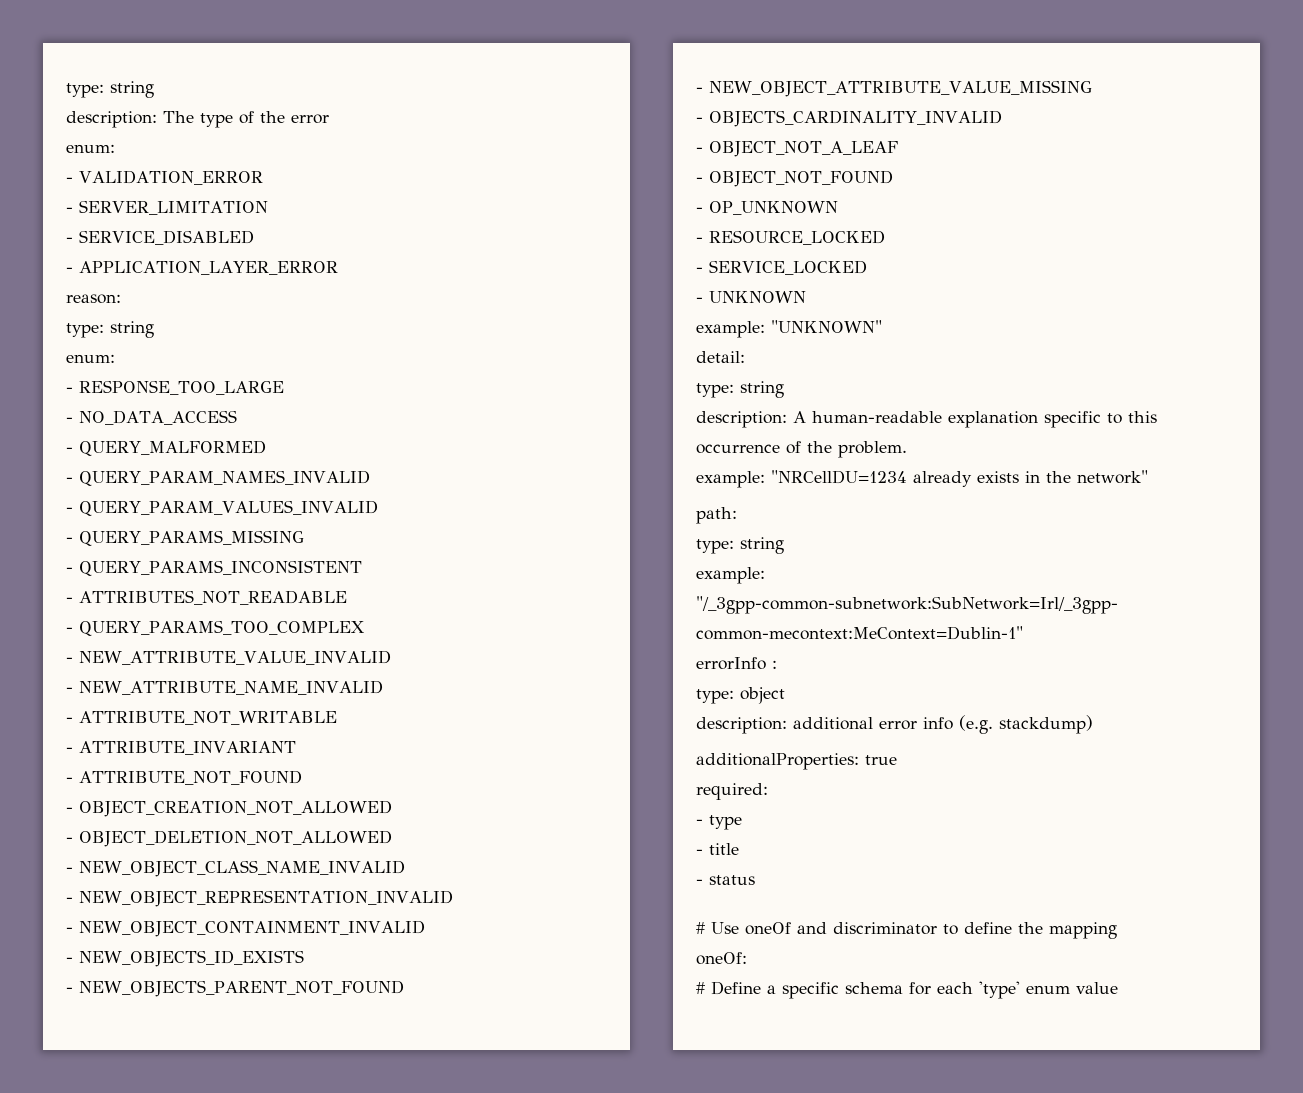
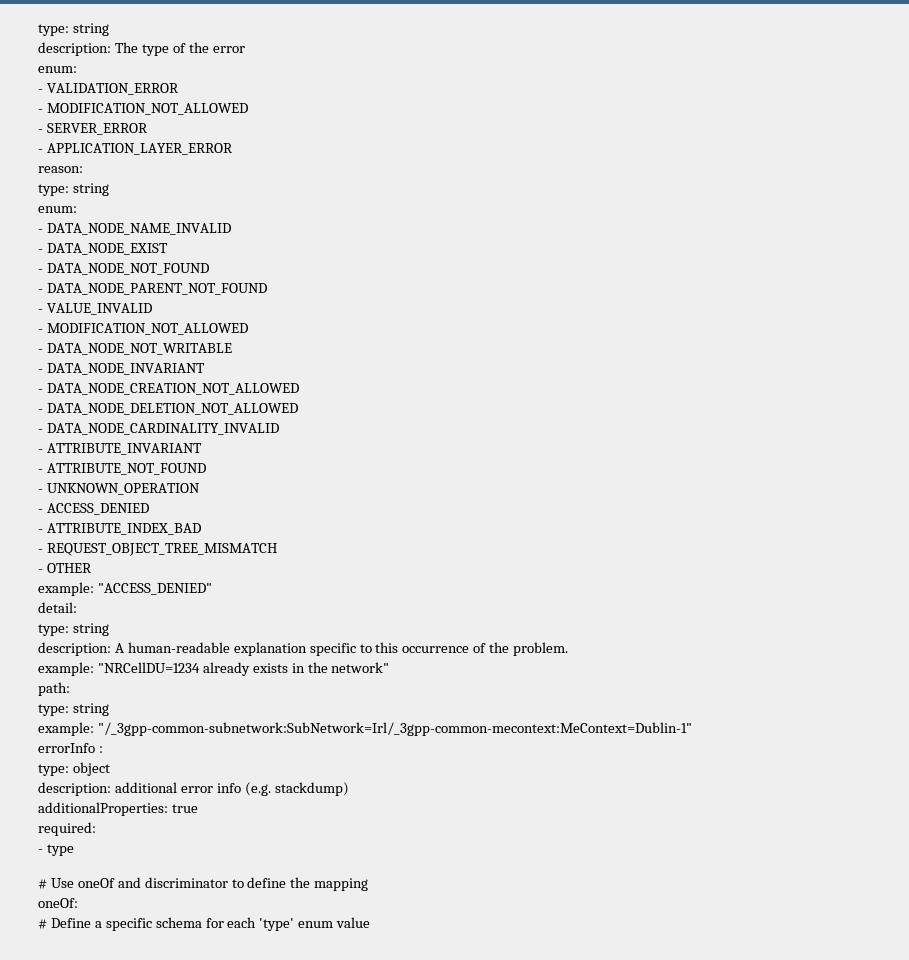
  - VALIDATION_ERROR
- - SERVER_LIMITATION
- - SERVICE_DISABLED
+ - MODIFICATION_NOT_ALLOWED
+ - SERVER_ERROR
- - RESPONSE_TOO_LARGE
- - NO_DATA_ACCESS
- - QUERY_MALFORMED
- - QUERY_PARAM_NAMES_INVALID
- - QUERY_PARAM_VALUES_INVALID
- - QUERY_PARAMS_MISSING
- - QUERY_PARAMS_INCONSISTENT
- - ATTRIBUTES_NOT_READABLE
- - QUERY_PARAMS_TOO_COMPLEX
- - NEW_ATTRIBUTE_VALUE_INVALID
- - NEW_ATTRIBUTE_NAME_INVALID
- - ATTRIBUTE_NOT_WRITABLE
+ - DATA_NODE_NAME_INVALID
+ - DATA_NODE_EXIST
+ - DATA_NODE_NOT_FOUND
+ - DATA_NODE_PARENT_NOT_FOUND
+ - VALUE_INVALID
+ - MODIFICATION_NOT_ALLOWED
+ - DATA_NODE_NOT_WRITABLE
+ - DATA_NODE_INVARIANT
+ - DATA_NODE_CREATION_NOT_ALLOWED
+ - DATA_NODE_DELETION_NOT_ALLOWED
+ - DATA_NODE_CARDINALITY_INVALID
- - OBJECT_CREATION_NOT_ALLOWED
- - OBJECT_DELETION_NOT_ALLOWED
- - NEW_OBJECT_CLASS_NAME_INVALID
- - NEW_OBJECT_REPRESENTATION_INVALID
- - NEW_OBJECT_CONTAINMENT_INVALID
- - NEW_OBJECTS_ID_EXISTS
- - NEW_OBJECTS_PARENT_NOT_FOUND
- - NEW_OBJECT_ATTRIBUTE_VALUE_MISSING
- - OBJECTS_CARDINALITY_INVALID
- - OBJECT_NOT_A_LEAF
- - OBJECT_NOT_FOUND
- - OP_UNKNOWN
- - RESOURCE_LOCKED
- - SERVICE_LOCKED
- - UNKNOWN
- example: "UNKNOWN"
+ - UNKNOWN_OPERATION
+ - ACCESS_DENIED
+ - ATTRIBUTE_INDEX_BAD
+ - REQUEST_OBJECT_TREE_MISMATCH
+ - OTHER
+ example: "ACCESS_DENIED"
- - title
- - status

